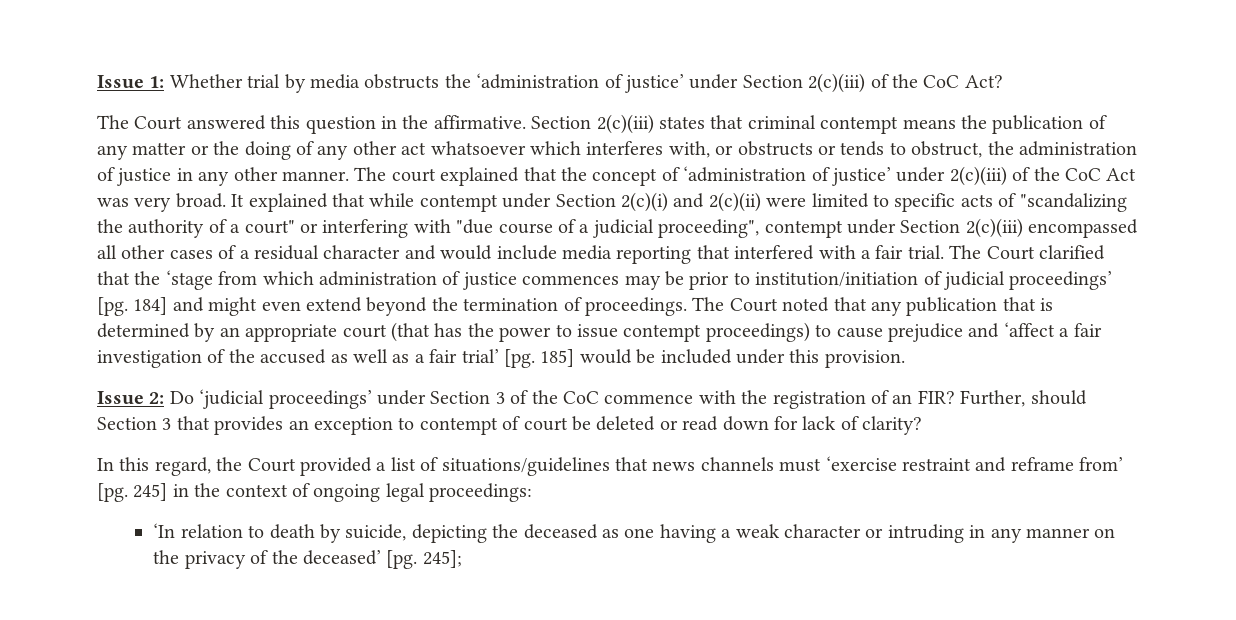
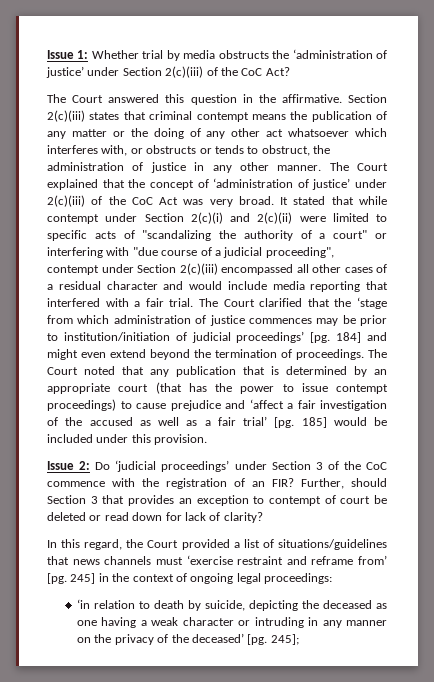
- The court explained that the concept of ‘administration of justice’ under 2(c)(iii) of the CoC Act was very broad.
+ The Court explained that the concept of ‘administration of justice’ under 2(c)(iii) of the CoC Act was very broad.
- It explained that while contempt under Section 2(c)(i) and 2(c)(ii) were limited to specific acts of "scandalizing the authority of a court" or interfering with "due course of a judicial proceeding", contempt under Section 2(c)(iii) encompassed all other cases of a residual character and would include media reporting that interfered with a fair trial.
+ It stated that while contempt under Section 2(c)(i) and 2(c)(ii) were limited to specific acts of "scandalizing the authority of a court" or interfering with "due course of a judicial proceeding", contempt under Section 2(c)(iii) encompassed all other cases of a residual character and would include media reporting that interfered with a fair trial.
- ‘In relation to death by suicide, depicting the deceased as one having a weak character or intruding in any manner on the privacy of the deceased’ [pg.
+ ‘in relation to death by suicide, depicting the deceased as one having a weak character or intruding in any manner on the privacy of the deceased’ [pg.

